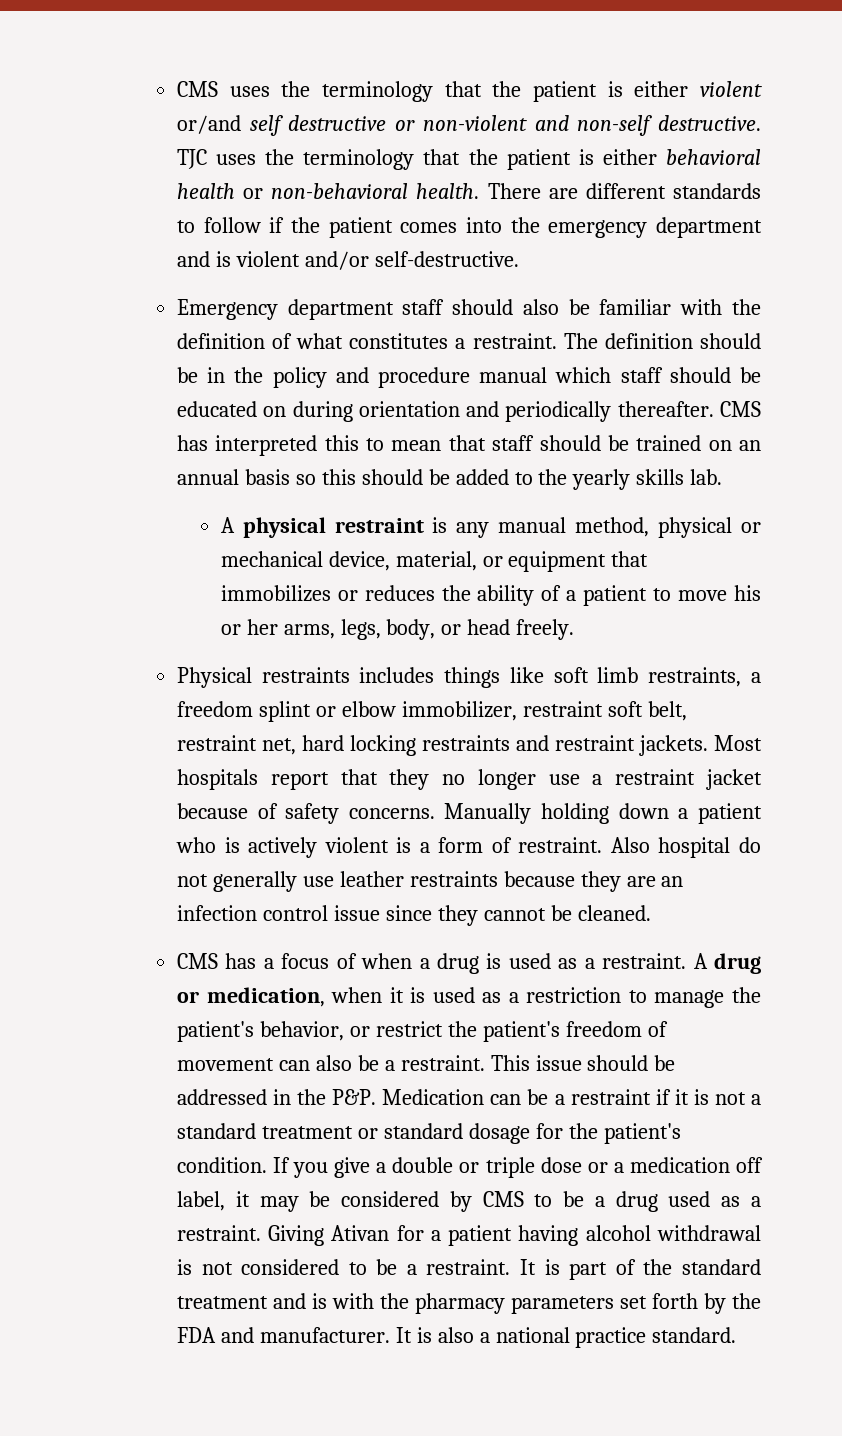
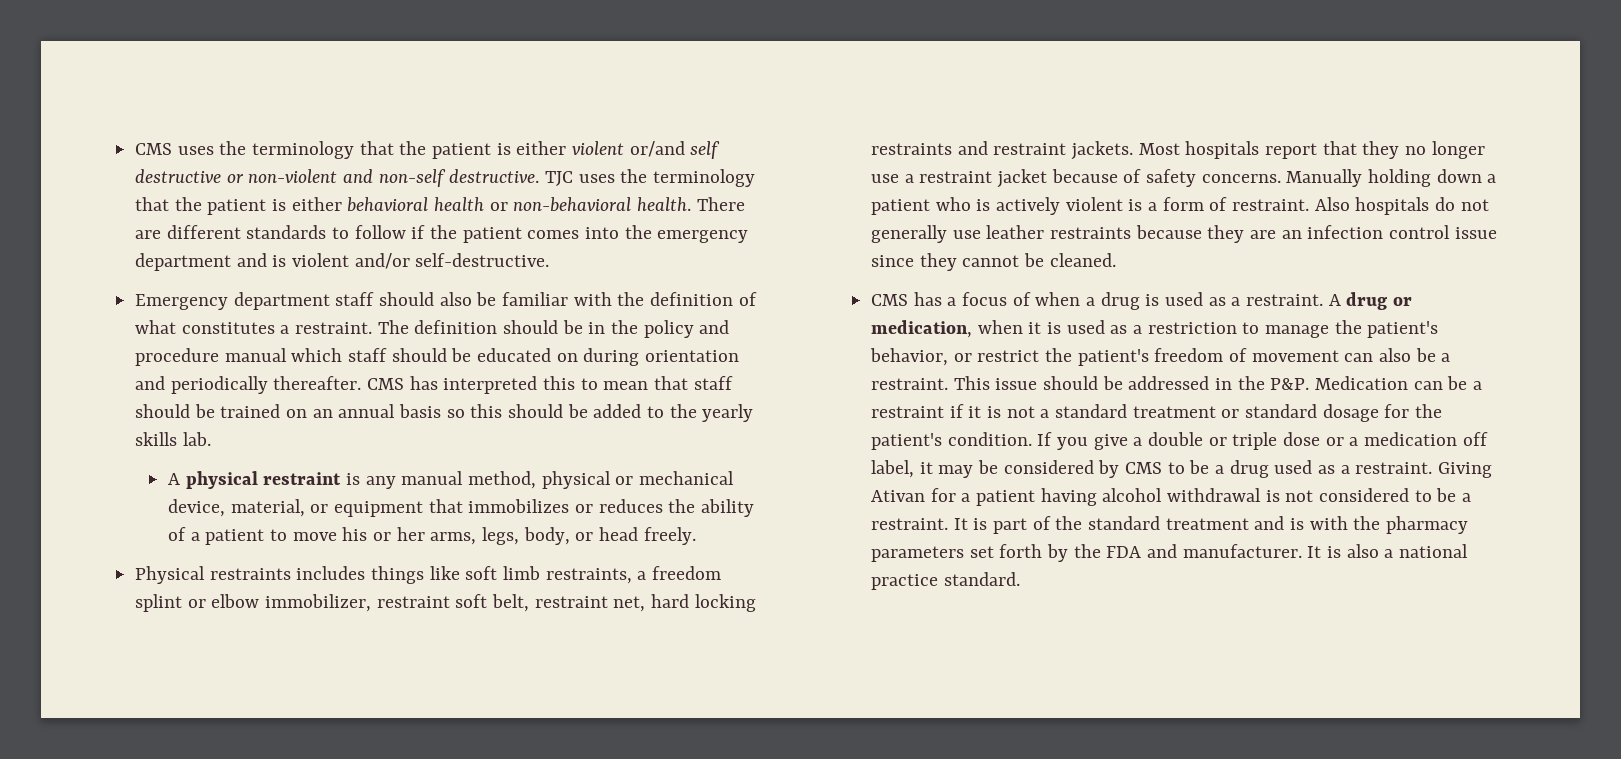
- Also hospital do not generally use leather restraints because they are an infection control issue since they cannot be cleaned.
+ Also hospitals do not generally use leather restraints because they are an infection control issue since they cannot be cleaned.

